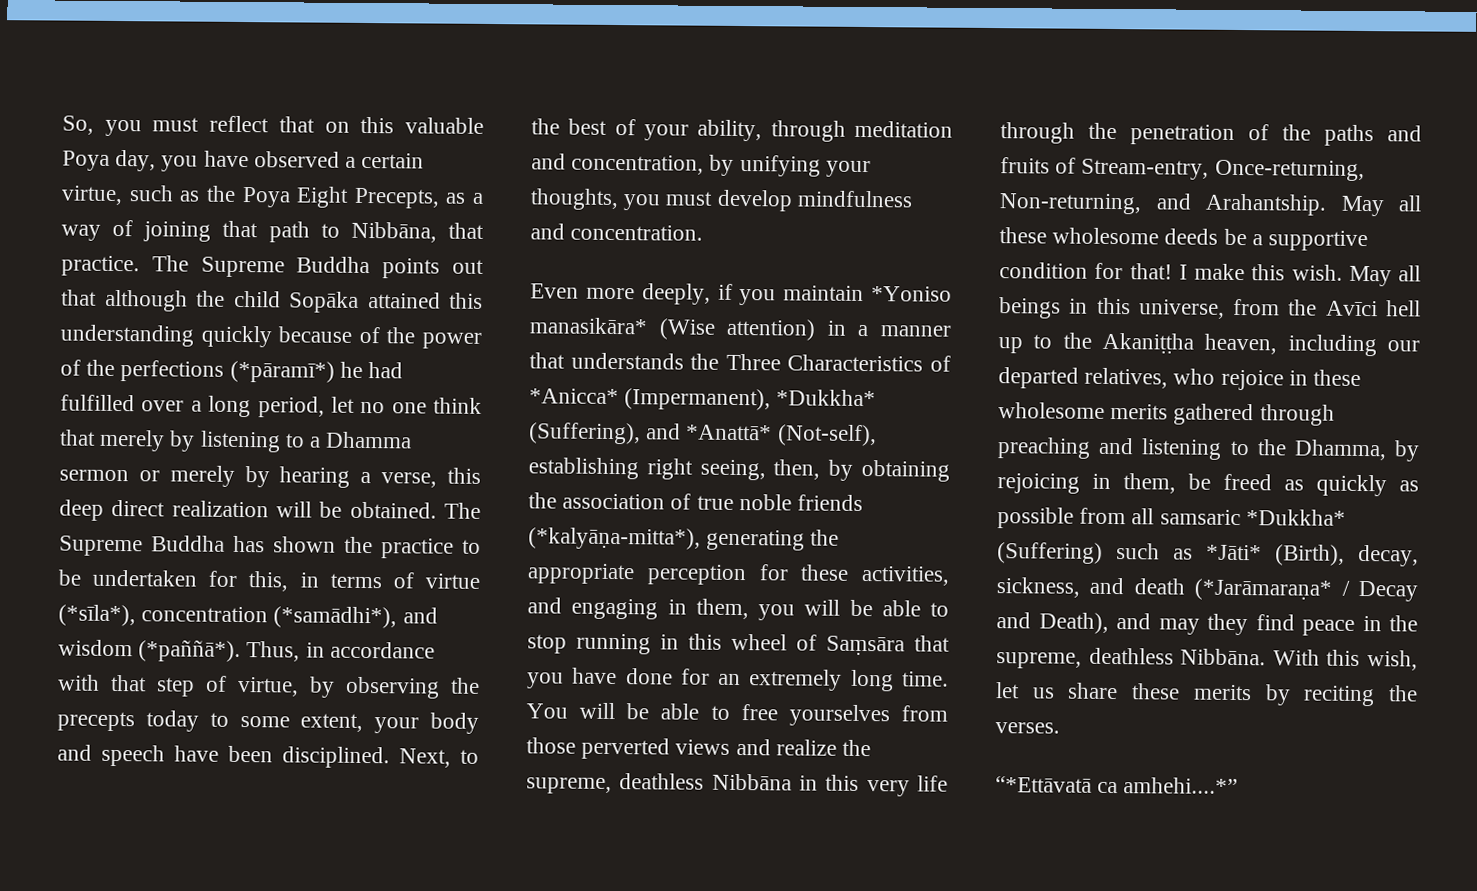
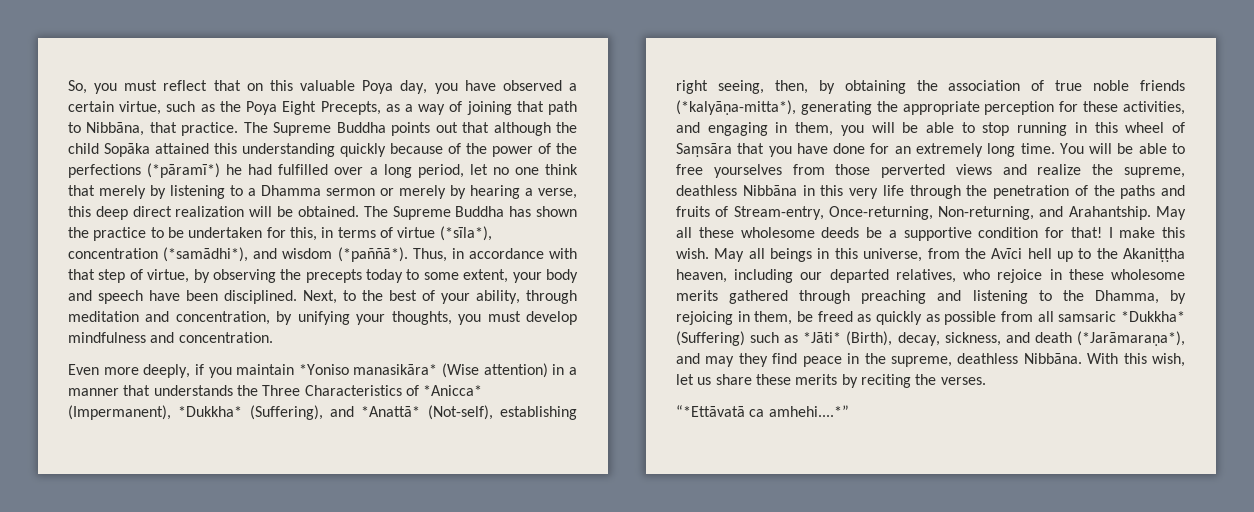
- May all beings in this universe, from the Avīci hell up to the Akaniṭṭha heaven, including our departed relatives, who rejoice in these wholesome merits gathered through preaching and listening to the Dhamma, by rejoicing in them, be freed as quickly as possible from all samsaric *Dukkha* (Suffering) such as *Jāti* (Birth), decay, sickness, and death (*Jarāmaraṇa* / Decay and Death), and may they find peace in the supreme, deathless Nibbāna.
+ May all beings in this universe, from the Avīci hell up to the Akaniṭṭha heaven, including our departed relatives, who rejoice in these wholesome merits gathered through preaching and listening to the Dhamma, by rejoicing in them, be freed as quickly as possible from all samsaric *Dukkha* (Suffering) such as *Jāti* (Birth), decay, sickness, and death (*Jarāmaraṇa*), and may they find peace in the supreme, deathless Nibbāna.

